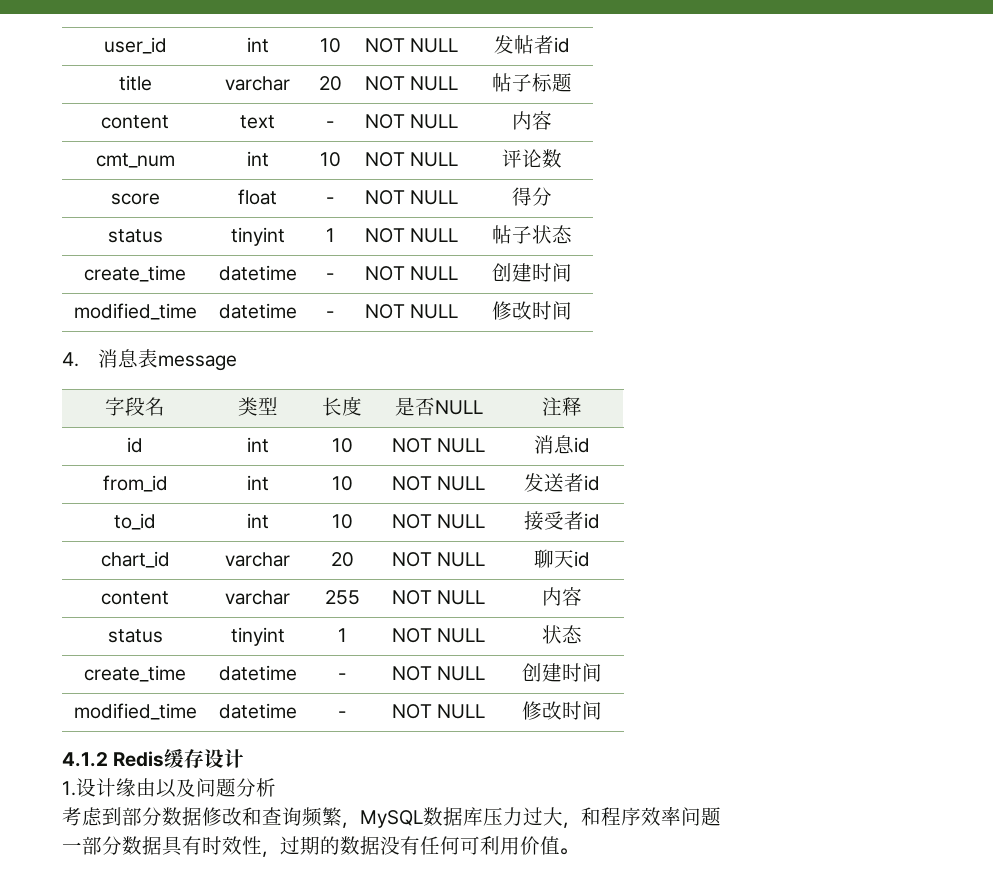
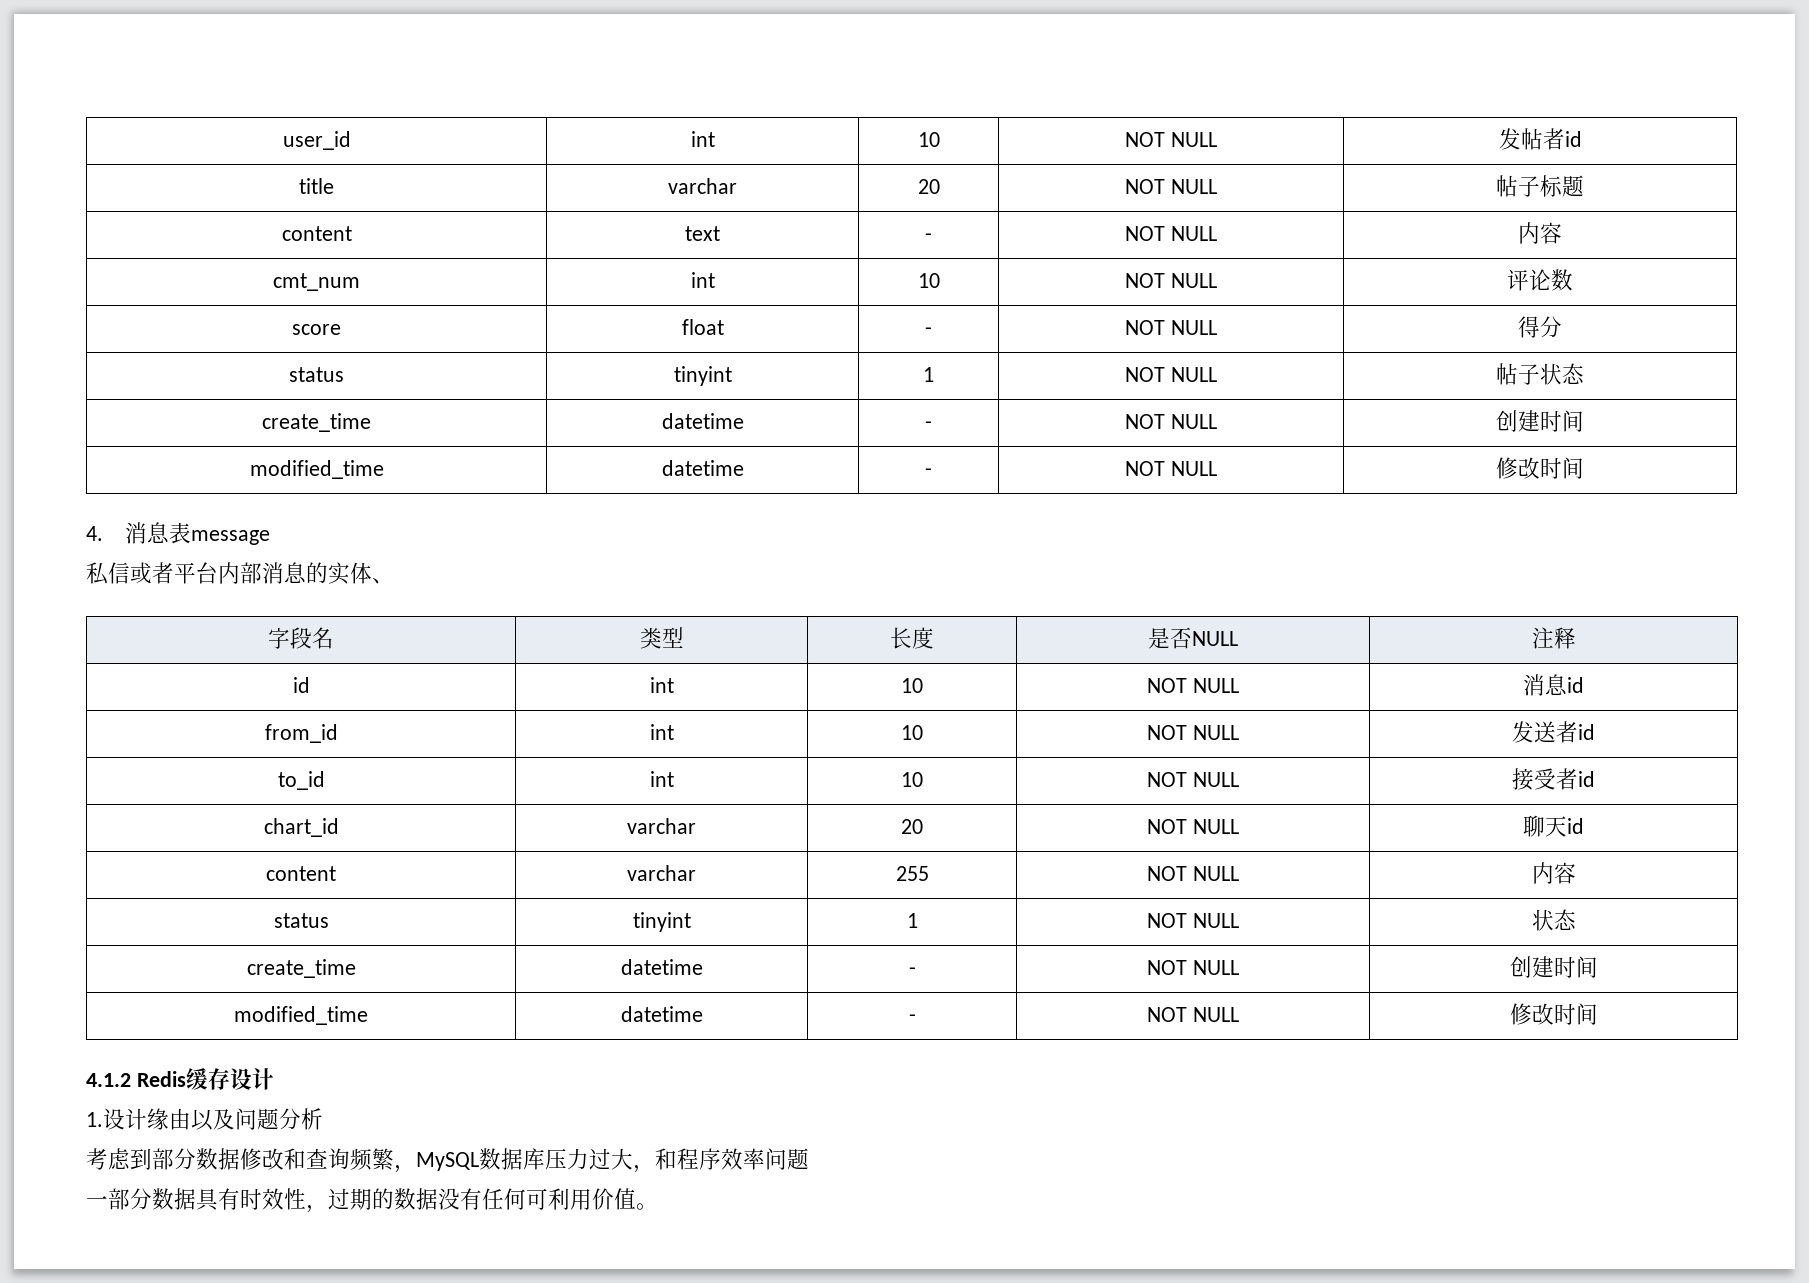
+ 私信或者平台内部消息的实体、

